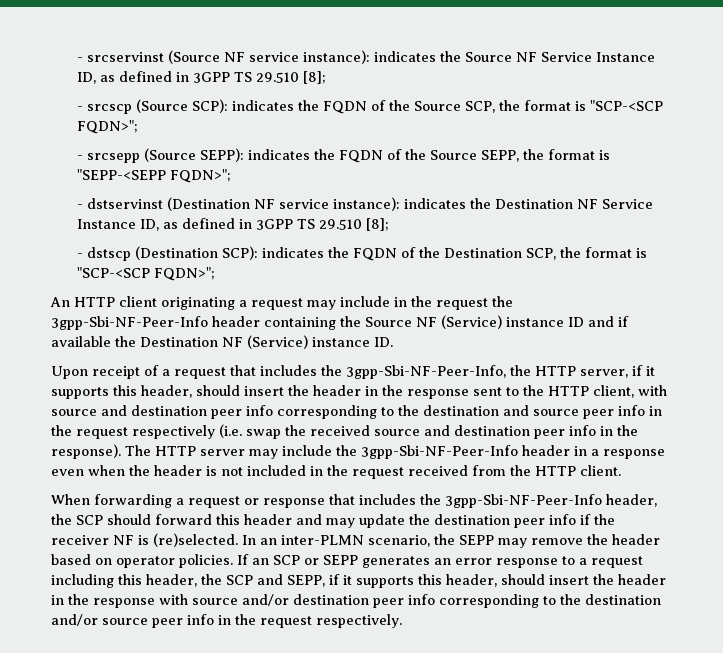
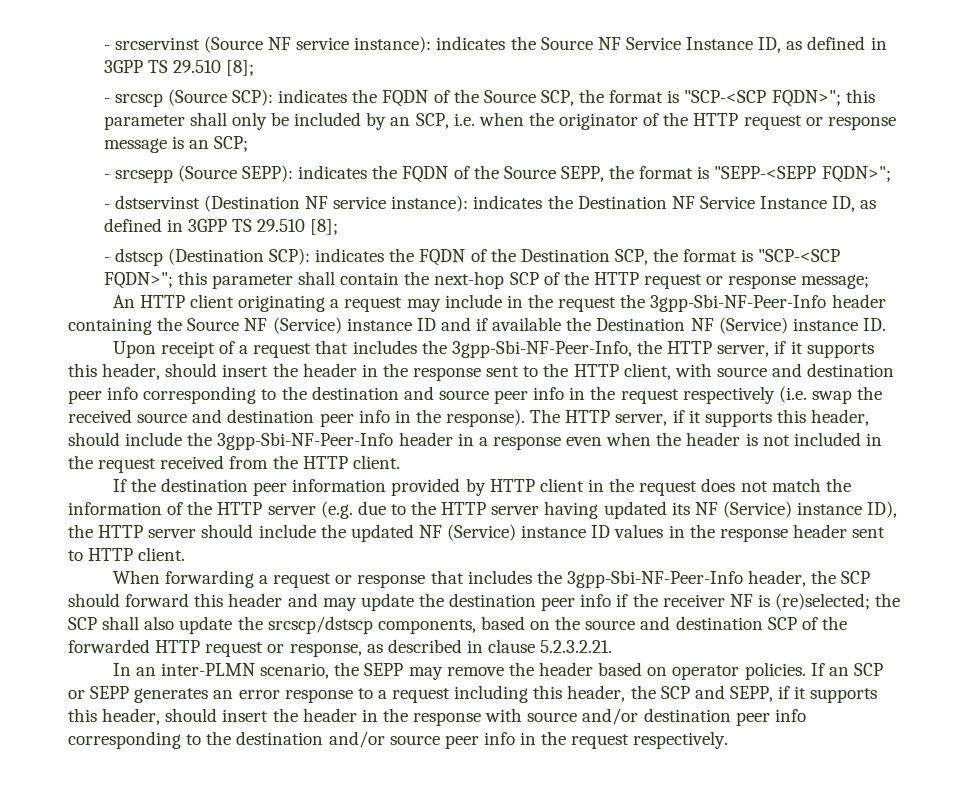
- - srcscp (Source SCP): indicates the FQDN of the Source SCP, the format is "SCP-<SCP FQDN>";
+ - srcscp (Source SCP): indicates the FQDN of the Source SCP, the format is "SCP-<SCP FQDN>"; this parameter shall only be included by an SCP, i.e. when the originator of the HTTP request or response message is an SCP;
- - dstscp (Destination SCP): indicates the FQDN of the Destination SCP, the format is "SCP-<SCP FQDN>";
+ - dstscp (Destination SCP): indicates the FQDN of the Destination SCP, the format is "SCP-<SCP FQDN>"; this parameter shall contain the next-hop SCP of the HTTP request or response message;
- The HTTP server may include the 3gpp-Sbi-NF-Peer-Info header in a response even when the header is not included in the request received from the HTTP client.
+ The HTTP server, if it supports this header, should include the 3gpp-Sbi-NF-Peer-Info header in a response even when the header is not included in the request received from the HTTP client.
+ If the destination peer information provided by HTTP client in the request does not match the information of the HTTP server (e.g. due to the HTTP server having updated its NF (Service) instance ID), the HTTP server should include the updated NF (Service) instance ID values in the response header sent to HTTP client.
- When forwarding a request or response that includes the 3gpp-Sbi-NF-Peer-Info header, the SCP should forward this header and may update the destination peer info if the receiver NF is (re)selected. In an inter-PLMN scenario, the SEPP may remove the header based on operator policies.
+ When forwarding a request or response that includes the 3gpp-Sbi-NF-Peer-Info header, the SCP should forward this header and may update the destination peer info if the receiver NF is (re)selected; the SCP shall also update the srcscp/dstscp components, based on the source and destination SCP of the forwarded HTTP request or response, as described in clause 5.2.3.2.21.
+ In an inter-PLMN scenario, the SEPP may remove the header based on operator policies.

